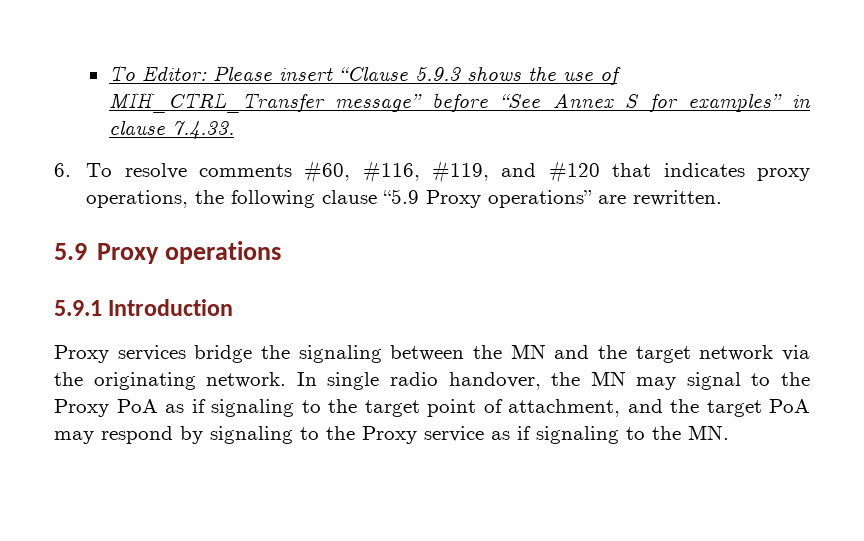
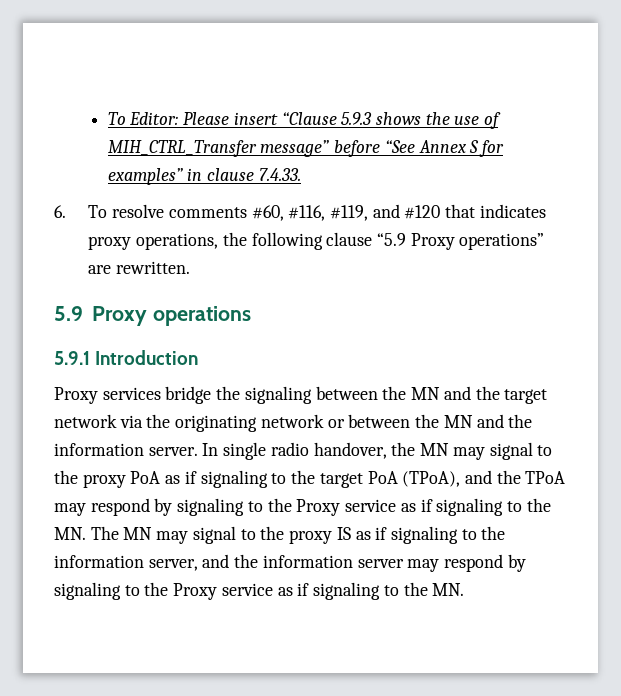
- Proxy services bridge the signaling between the MN and the target network via the originating network.
+ Proxy services bridge the signaling between the MN and the target network via the originating network or between the MN and the information server.
- In single radio handover, the MN may signal to the Proxy PoA as if signaling to the target point of attachment, and the target PoA may respond by signaling to the Proxy service as if signaling to the MN.
+ In single radio handover, the MN may signal to the proxy PoA as if signaling to the target PoA (TPoA), and the TPoA may respond by signaling to the Proxy service as if signaling to the MN. The MN may signal to the proxy IS as if signaling to the information server, and the information server may respond by signaling to the Proxy service as if signaling to the MN.

